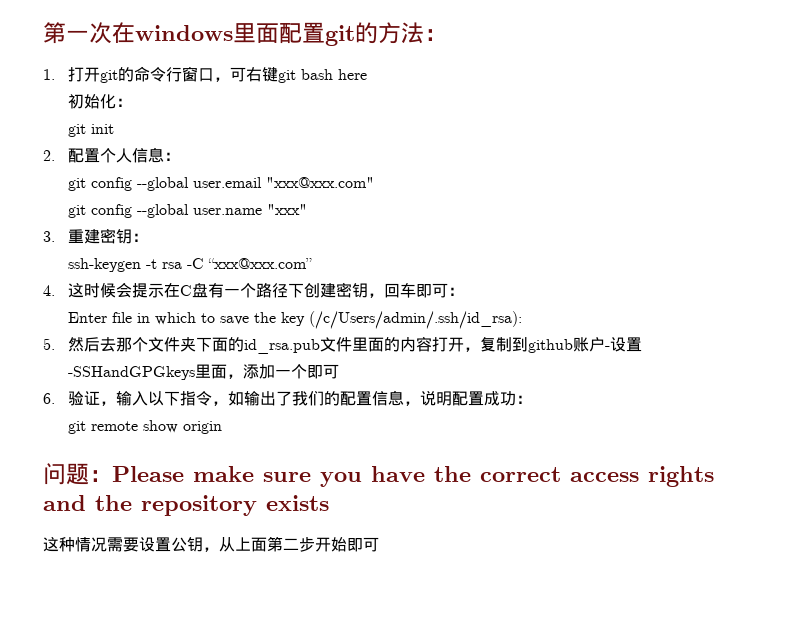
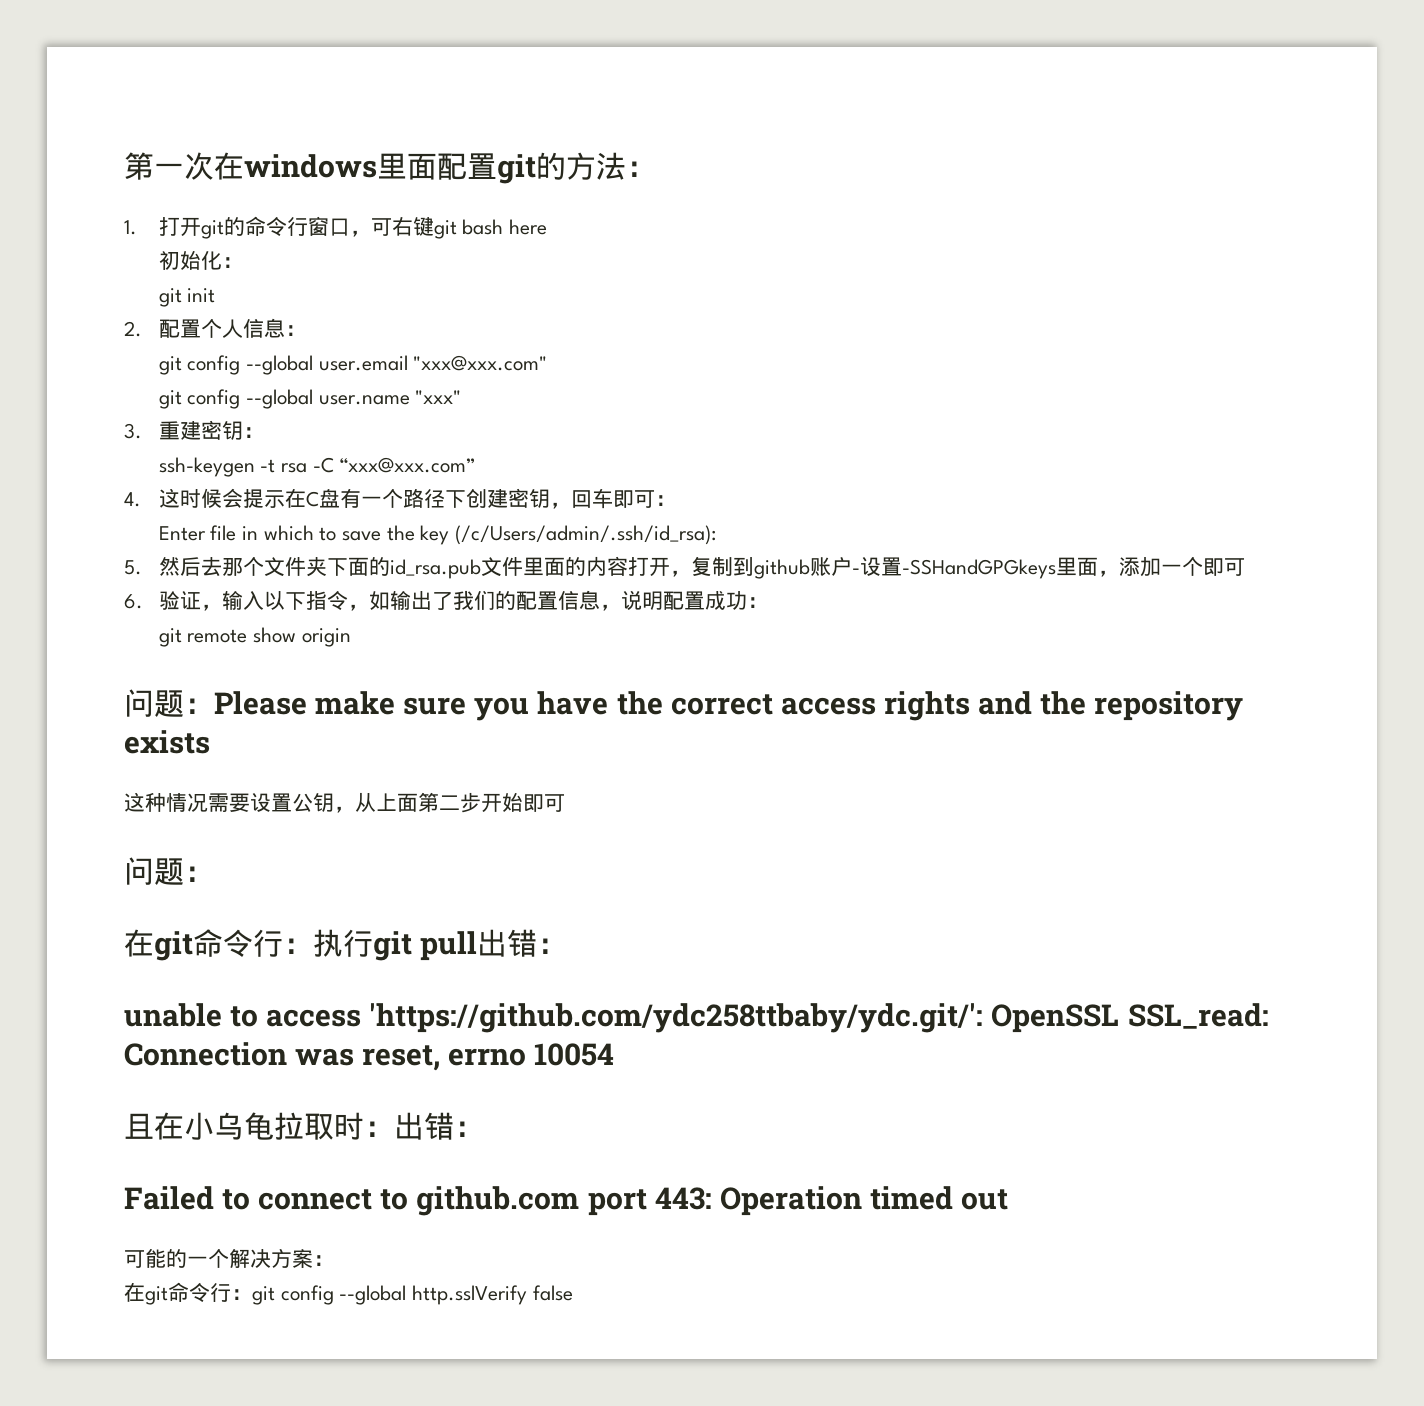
  这种情况需要设置公钥，从上面第二步开始即可
+ 问题：
+ 在git命令行：执行git pull出错：
+ unable to access 'https://github.com/ydc258ttbaby/ydc.git/': OpenSSL SSL_read: Connection was reset, errno 10054
+ 且在小乌龟拉取时：出错：
+ Failed to connect to github.com port 443: Operation timed out
+ 可能的一个解决方案：
+ 在git命令行：git config --global http.sslVerify false

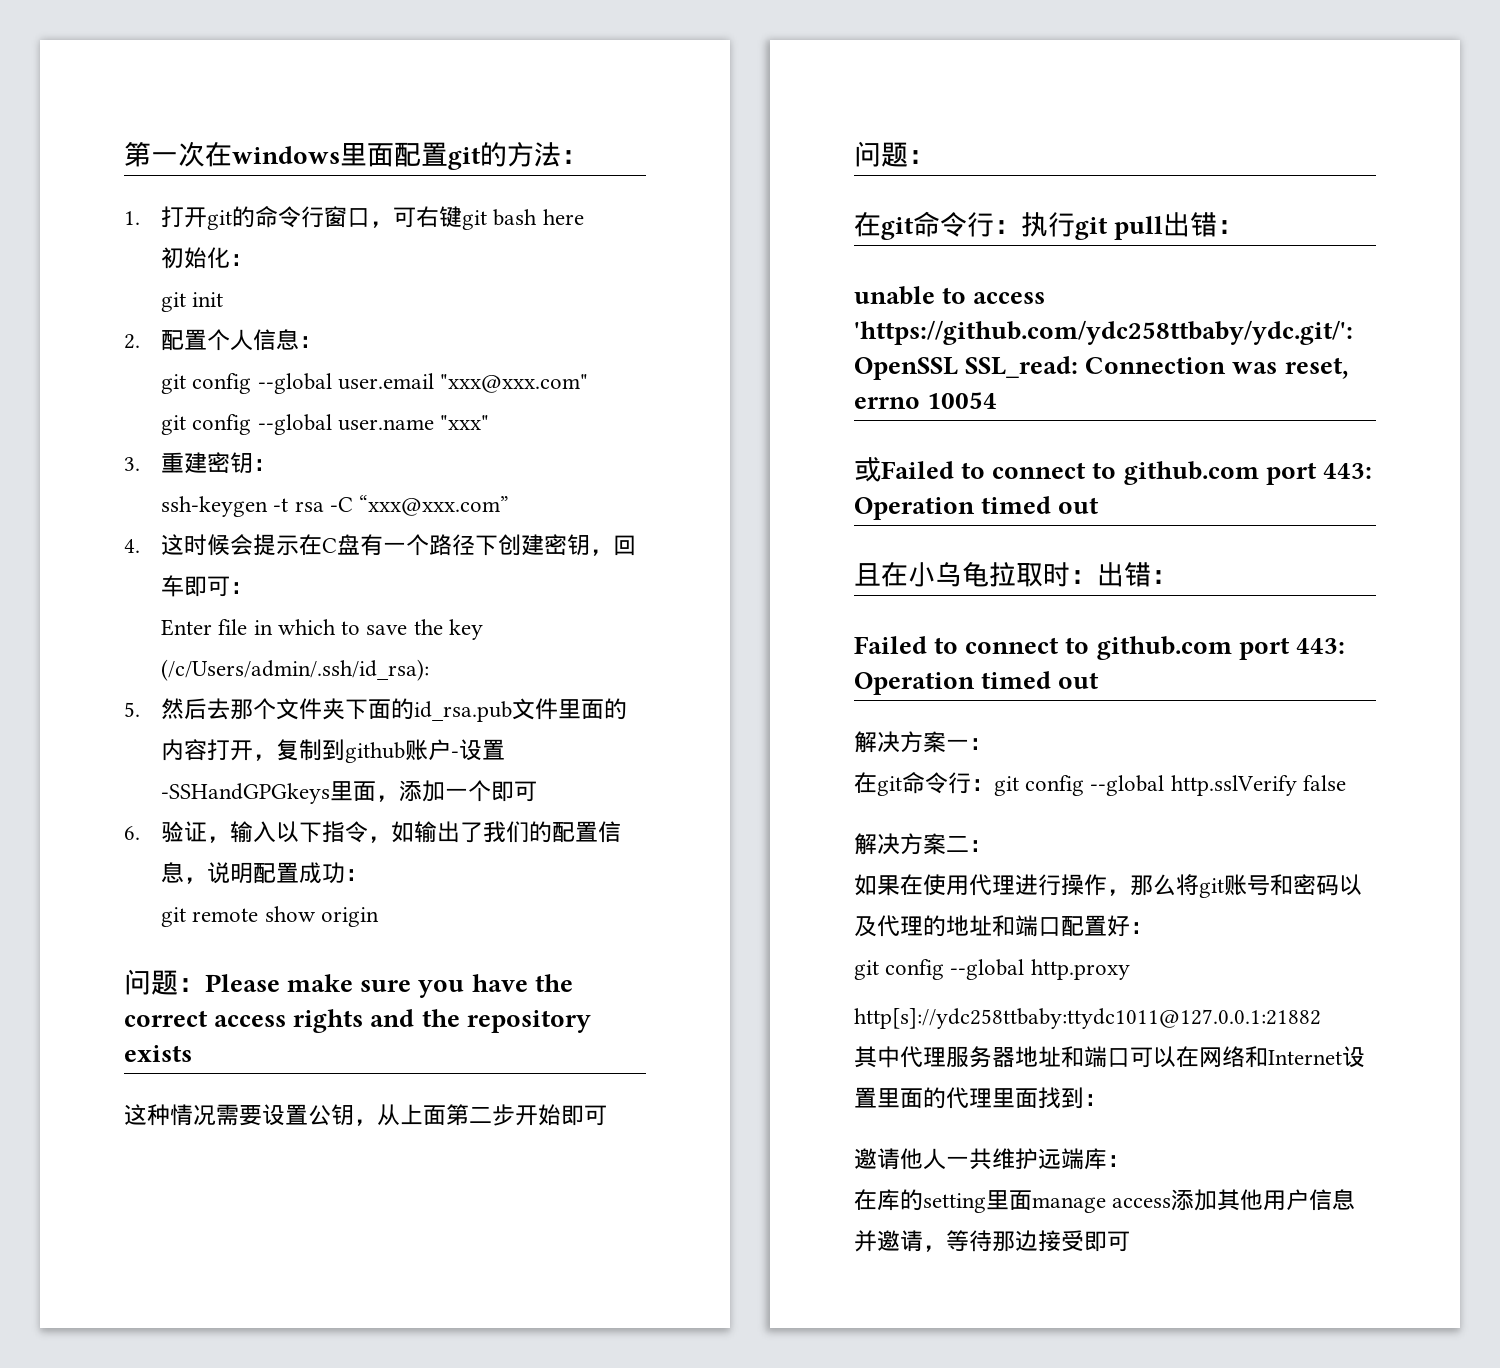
+ 或Failed to connect to github.com port 443: Operation timed out
- 可能的一个解决方案：
+ 解决方案一：
+ 解决方案二：
+ 如果在使用代理进行操作，那么将git账号和密码以及代理的地址和端口配置好：
+ git config --global http.proxy
+ http[s]://ydc258ttbaby:ttydc1011@127.0.0.1:21882
+ 其中代理服务器地址和端口可以在网络和Internet设置里面的代理里面找到：
+ 邀请他人一共维护远端库：
+ 在库的setting里面manage access添加其他用户信息并邀请，等待那边接受即可

